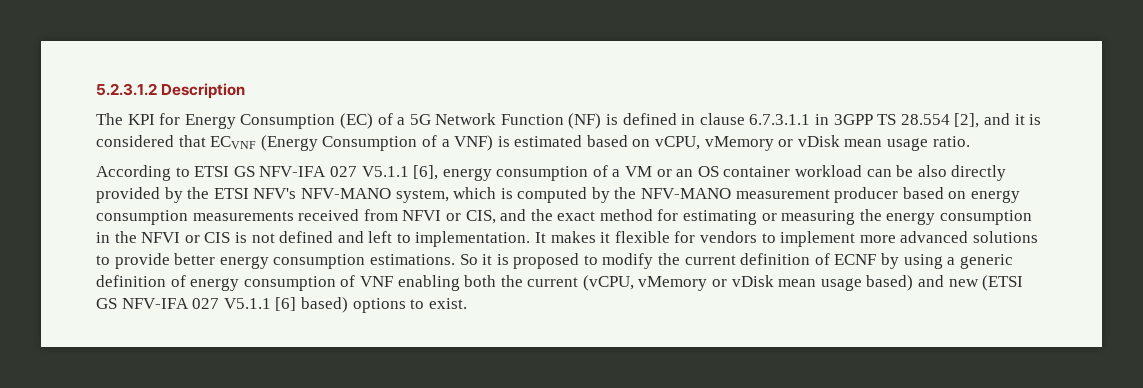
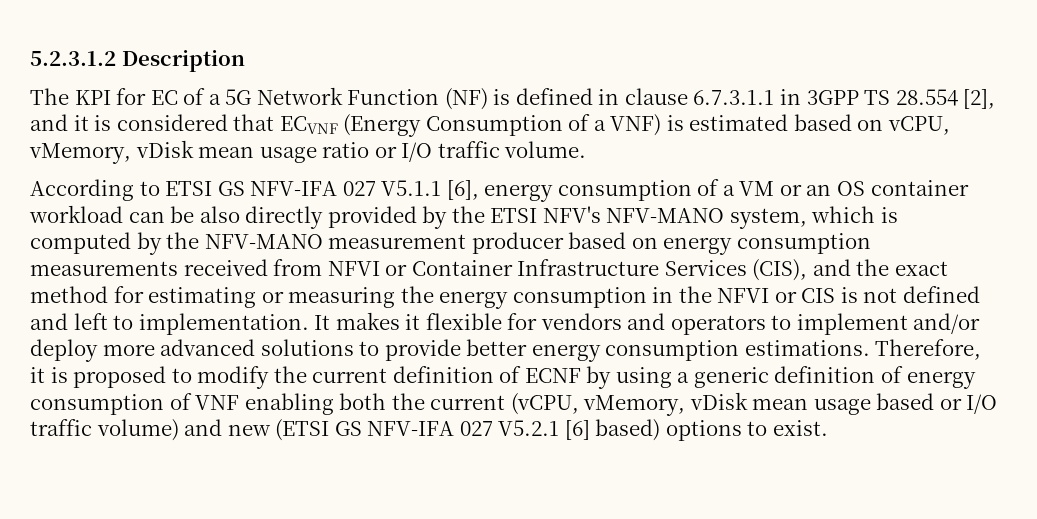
- The KPI for Energy Consumption (EC) of a 5G Network Function (NF) is defined in clause 6.7.3.1.1 in 3GPP TS 28.554 [2], and it is considered that ECVNF (Energy Consumption of a VNF) is estimated based on vCPU, vMemory or vDisk mean usage ratio.
+ The KPI for EC of a 5G Network Function (NF) is defined in clause 6.7.3.1.1 in 3GPP TS 28.554 [2], and it is considered that ECVNF (Energy Consumption of a VNF) is estimated based on vCPU, vMemory, vDisk mean usage ratio or I/O traffic volume.
- According to ETSI GS NFV-IFA 027 V5.1.1 [6], energy consumption of a VM or an OS container workload can be also directly provided by the ETSI NFV's NFV-MANO system, which is computed by the NFV-MANO measurement producer based on energy consumption measurements received from NFVI or CIS, and the exact method for estimating or measuring the energy consumption in the NFVI or CIS is not defined and left to implementation.
+ According to ETSI GS NFV-IFA 027 V5.1.1 [6], energy consumption of a VM or an OS container workload can be also directly provided by the ETSI NFV's NFV-MANO system, which is computed by the NFV-MANO measurement producer based on energy consumption measurements received from NFVI or Container Infrastructure Services (CIS), and the exact method for estimating or measuring the energy consumption in the NFVI or CIS is not defined and left to implementation.
- It makes it flexible for vendors to implement more advanced solutions to provide better energy consumption estimations.
+ It makes it flexible for vendors and operators to implement and/or deploy more advanced solutions to provide better energy consumption estimations.
- So it is proposed to modify the current definition of ECNF by using a generic definition of energy consumption of VNF enabling both the current (vCPU, vMemory or vDisk mean usage based) and new (ETSI GS NFV-IFA 027 V5.1.1 [6] based) options to exist.
+ Therefore, it is proposed to modify the current definition of ECNF by using a generic definition of energy consumption of VNF enabling both the current (vCPU, vMemory, vDisk mean usage based or I/O traffic volume) and new (ETSI GS NFV-IFA 027 V5.2.1 [6] based) options to exist.

